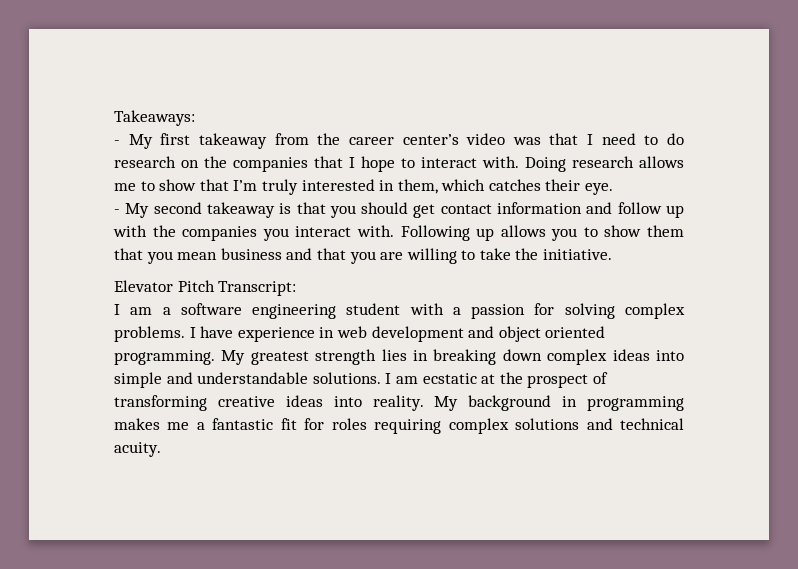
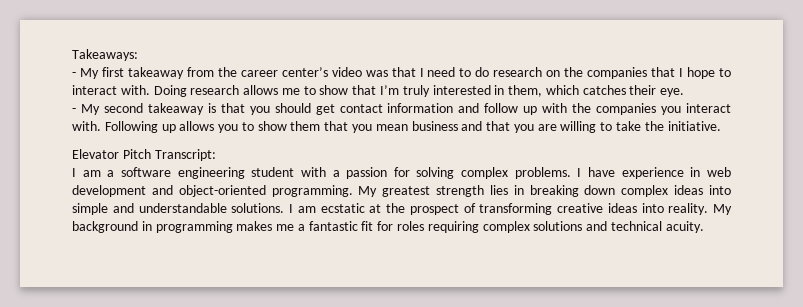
- I have experience in web development and object oriented programming.
+ I have experience in web development and object-oriented programming.

